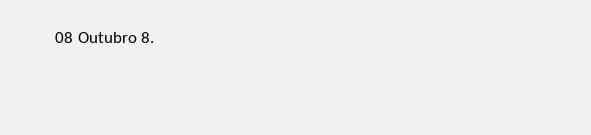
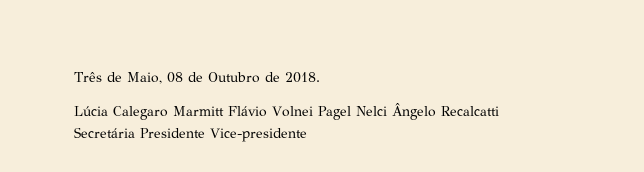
- 08 Outubro 8.
+ Três de Maio, 08 de Outubro de 2018.
+ Lúcia Calegaro Marmitt Flávio Volnei Pagel Nelci Ângelo Recalcatti
+ Secretária Presidente Vice-presidente

